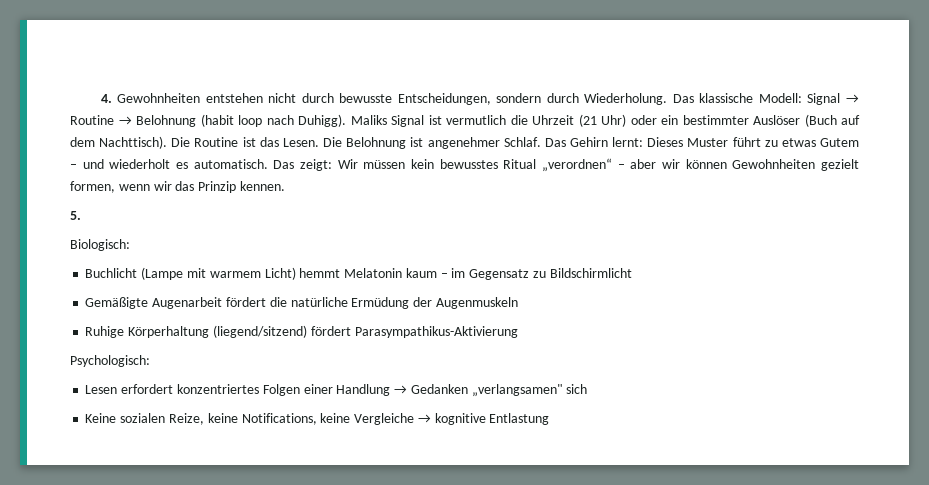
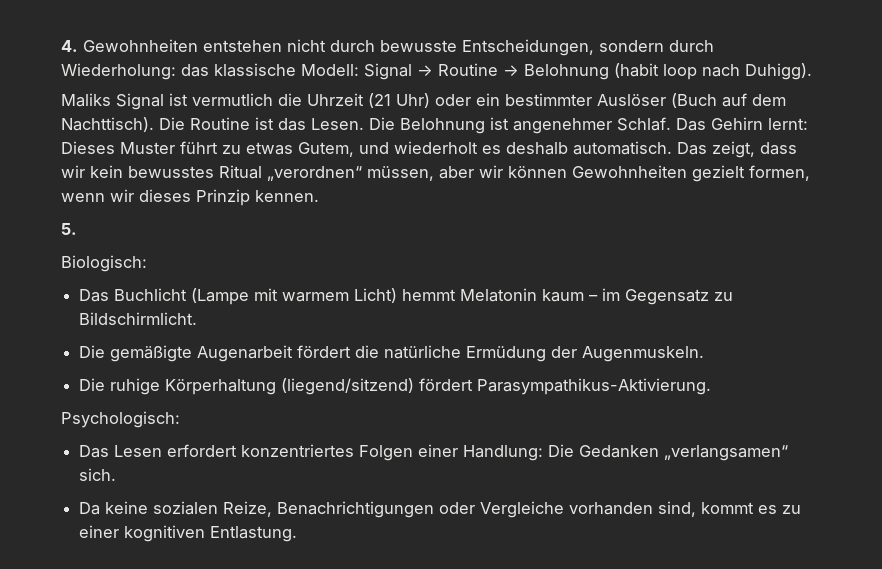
- 4. Gewohnheiten entstehen nicht durch bewusste Entscheidungen, sondern durch Wiederholung. Das klassische Modell: Signal → Routine → Belohnung (habit loop nach Duhigg). Maliks Signal ist vermutlich die Uhrzeit (21 Uhr) oder ein bestimmter Auslöser (Buch auf dem Nachttisch).
+ 4. Gewohnheiten entstehen nicht durch bewusste Entscheidungen, sondern durch Wiederholung: das klassische Modell: Signal → Routine → Belohnung (habit loop nach Duhigg).
+ Maliks Signal ist vermutlich die Uhrzeit (21 Uhr) oder ein bestimmter Auslöser (Buch auf dem Nachttisch).
- Das Gehirn lernt: Dieses Muster führt zu etwas Gutem – und wiederholt es automatisch.
+ Das Gehirn lernt: Dieses Muster führt zu etwas Gutem, und wiederholt es deshalb automatisch.
- Das zeigt: Wir müssen kein bewusstes Ritual „verordnen“ – aber wir können Gewohnheiten gezielt formen, wenn wir das Prinzip kennen.
+ Das zeigt, dass wir kein bewusstes Ritual „verordnen“ müssen, aber wir können Gewohnheiten gezielt formen, wenn wir dieses Prinzip kennen.
- Buchlicht (Lampe mit warmem Licht) hemmt Melatonin kaum – im Gegensatz zu Bildschirmlicht
- Gemäßigte Augenarbeit fördert die natürliche Ermüdung der Augenmuskeln
- Ruhige Körperhaltung (liegend/sitzend) fördert Parasympathikus-Aktivierung
+ Das Buchlicht (Lampe mit warmem Licht) hemmt Melatonin kaum – im Gegensatz zu Bildschirmlicht.
+ Die gemäßigte Augenarbeit fördert die natürliche Ermüdung der Augenmuskeln.
+ Die ruhige Körperhaltung (liegend/sitzend) fördert Parasympathikus-Aktivierung.
- Lesen erfordert konzentriertes Folgen einer Handlung → Gedanken „verlangsamen" sich
- Keine sozialen Reize, keine Notifications, keine Vergleiche → kognitive Entlastung
+ Das Lesen erfordert konzentriertes Folgen einer Handlung: Die Gedanken „verlangsamen“ sich.
+ Da keine sozialen Reize, Benachrichtigungen oder Vergleiche vorhanden sind, kommt es zu einer kognitiven Entlastung.

